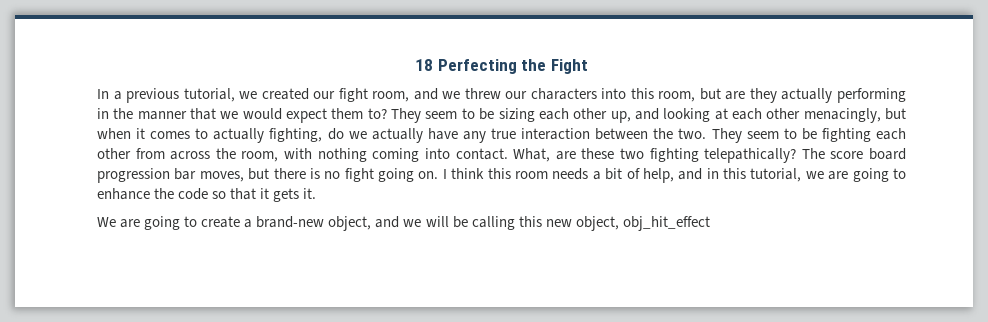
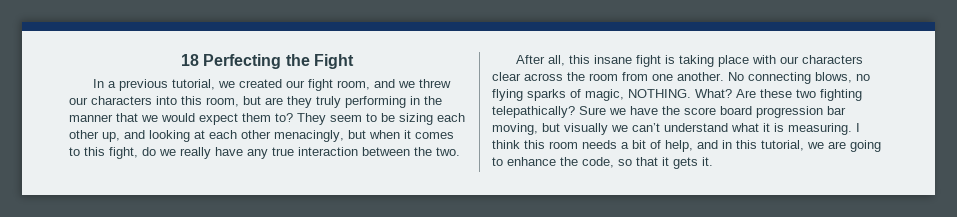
- In a previous tutorial, we created our fight room, and we threw our characters into this room, but are they actually performing in the manner that we would expect them to?
+ In a previous tutorial, we created our fight room, and we threw our characters into this room, but are they truly performing in the manner that we would expect them to?
- They seem to be sizing each other up, and looking at each other menacingly, but when it comes to actually fighting, do we actually have any true interaction between the two. They seem to be fighting each other from across the room, with nothing coming into contact. What, are these two fighting telepathically? The score board progression bar moves, but there is no fight going on.
+ They seem to be sizing each other up, and looking at each other menacingly, but when it comes to this fight, do we really have any true interaction between the two.
+ After all, this insane fight is taking place with our characters clear across the room from one another. No connecting blows, no flying sparks of magic, NOTHING. What? Are these two fighting telepathically? Sure we have the score board progression bar moving, but visually we can’t understand what it is measuring.
- I think this room needs a bit of help, and in this tutorial, we are going to enhance the code so that it gets it.
+ I think this room needs a bit of help, and in this tutorial, we are going to enhance the code, so that it gets it.
- We are going to create a brand-new object, and we will be calling this new object, obj_hit_effect

